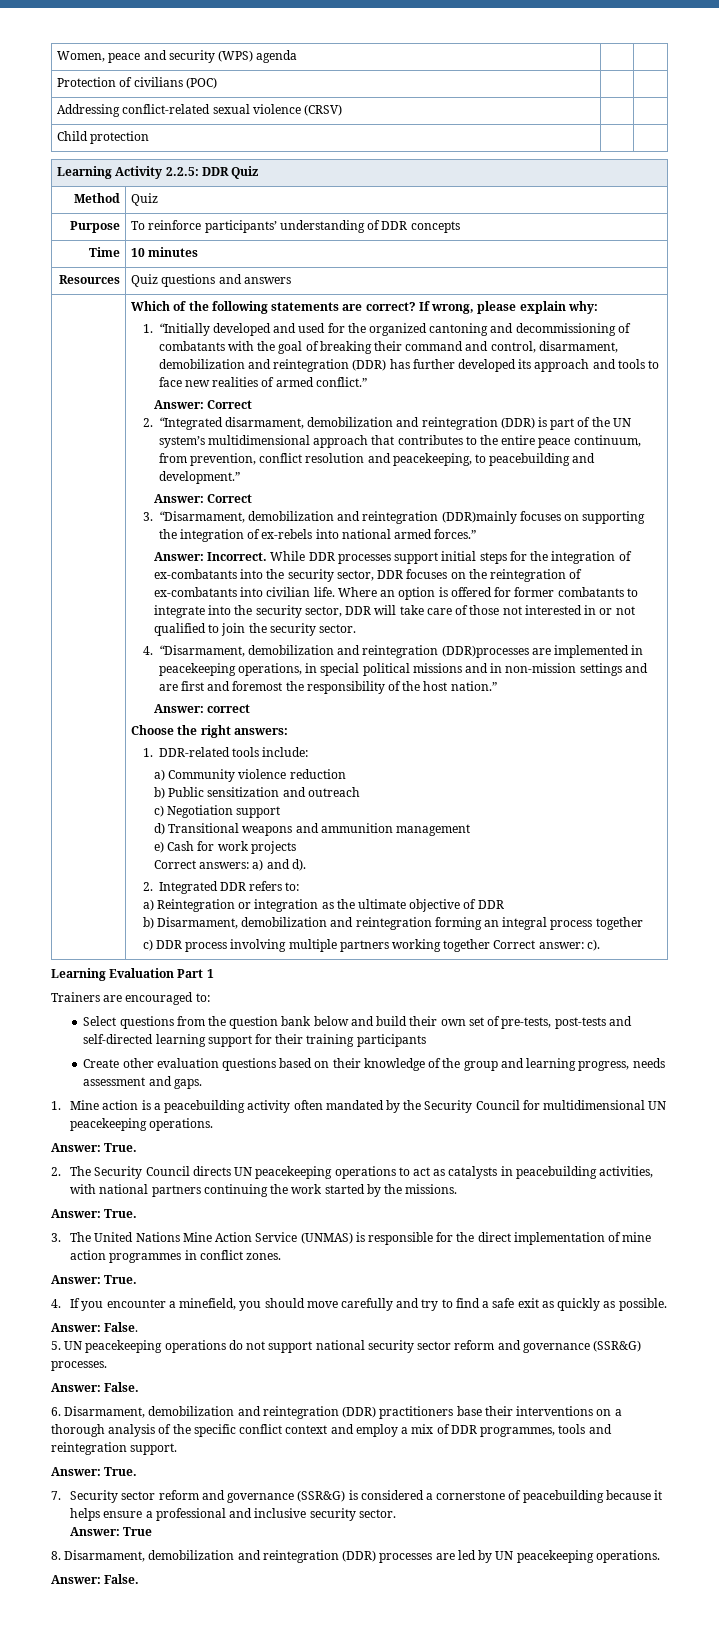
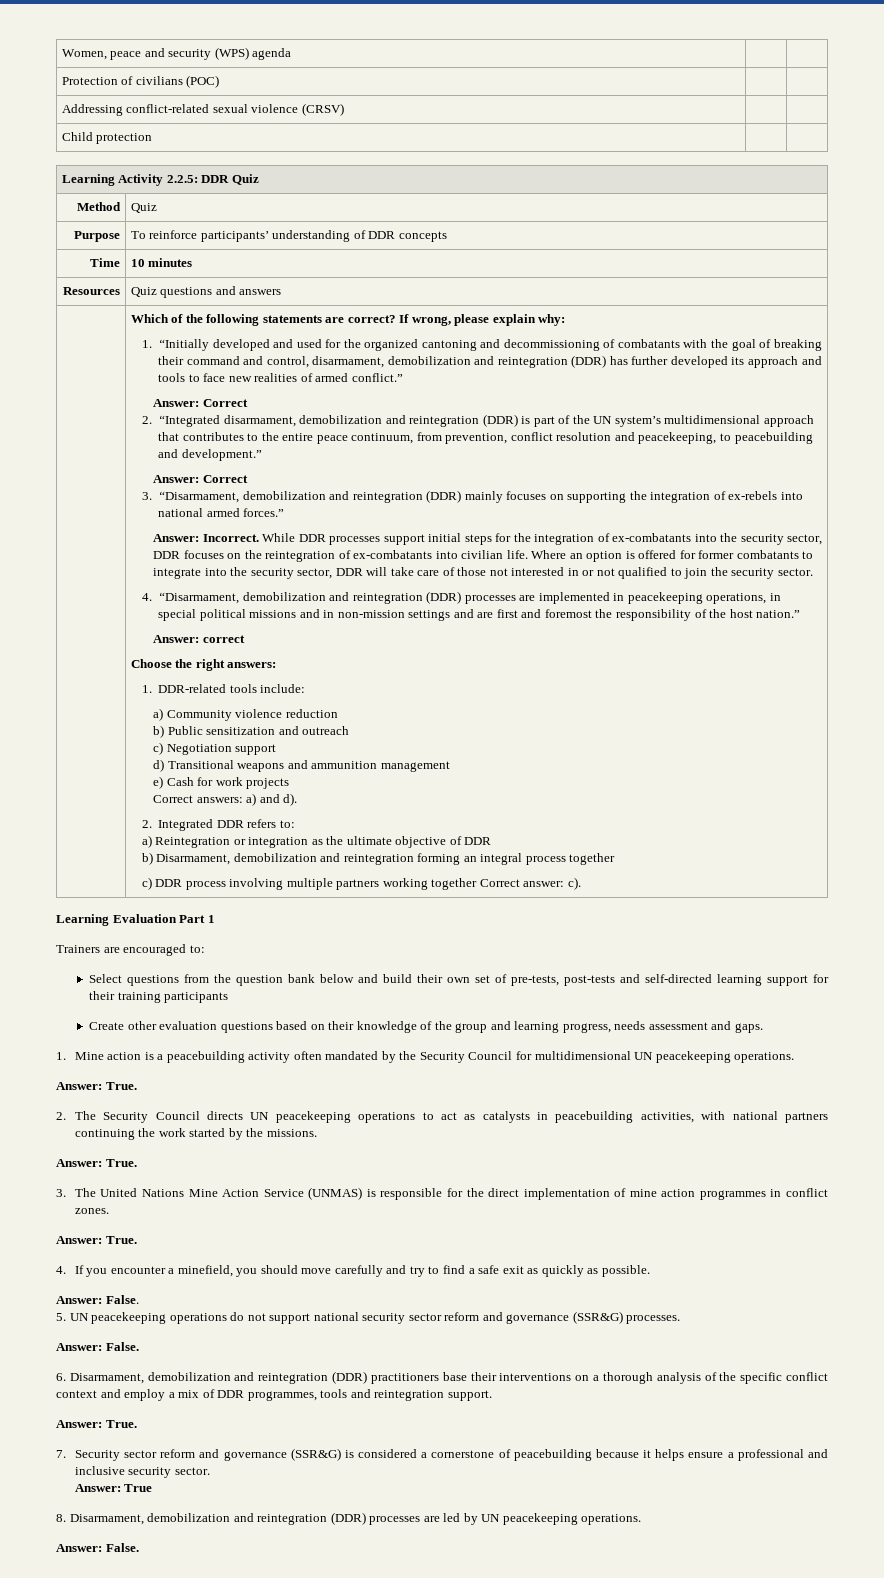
- 3. “Disarmament, demobilization and reintegration (DDR)mainly focuses on supporting the integration of ex-rebels into national armed forces.”
+ 3. “Disarmament, demobilization and reintegration (DDR) mainly focuses on supporting the integration of ex-rebels into national armed forces.”
- 4. “Disarmament, demobilization and reintegration (DDR)processes are implemented in peacekeeping operations, in special political missions and in non-mission settings and are first and foremost the responsibility of the host nation.”
+ 4. “Disarmament, demobilization and reintegration (DDR) processes are implemented in peacekeeping operations, in special political missions and in non-mission settings and are first and foremost the responsibility of the host nation.”

